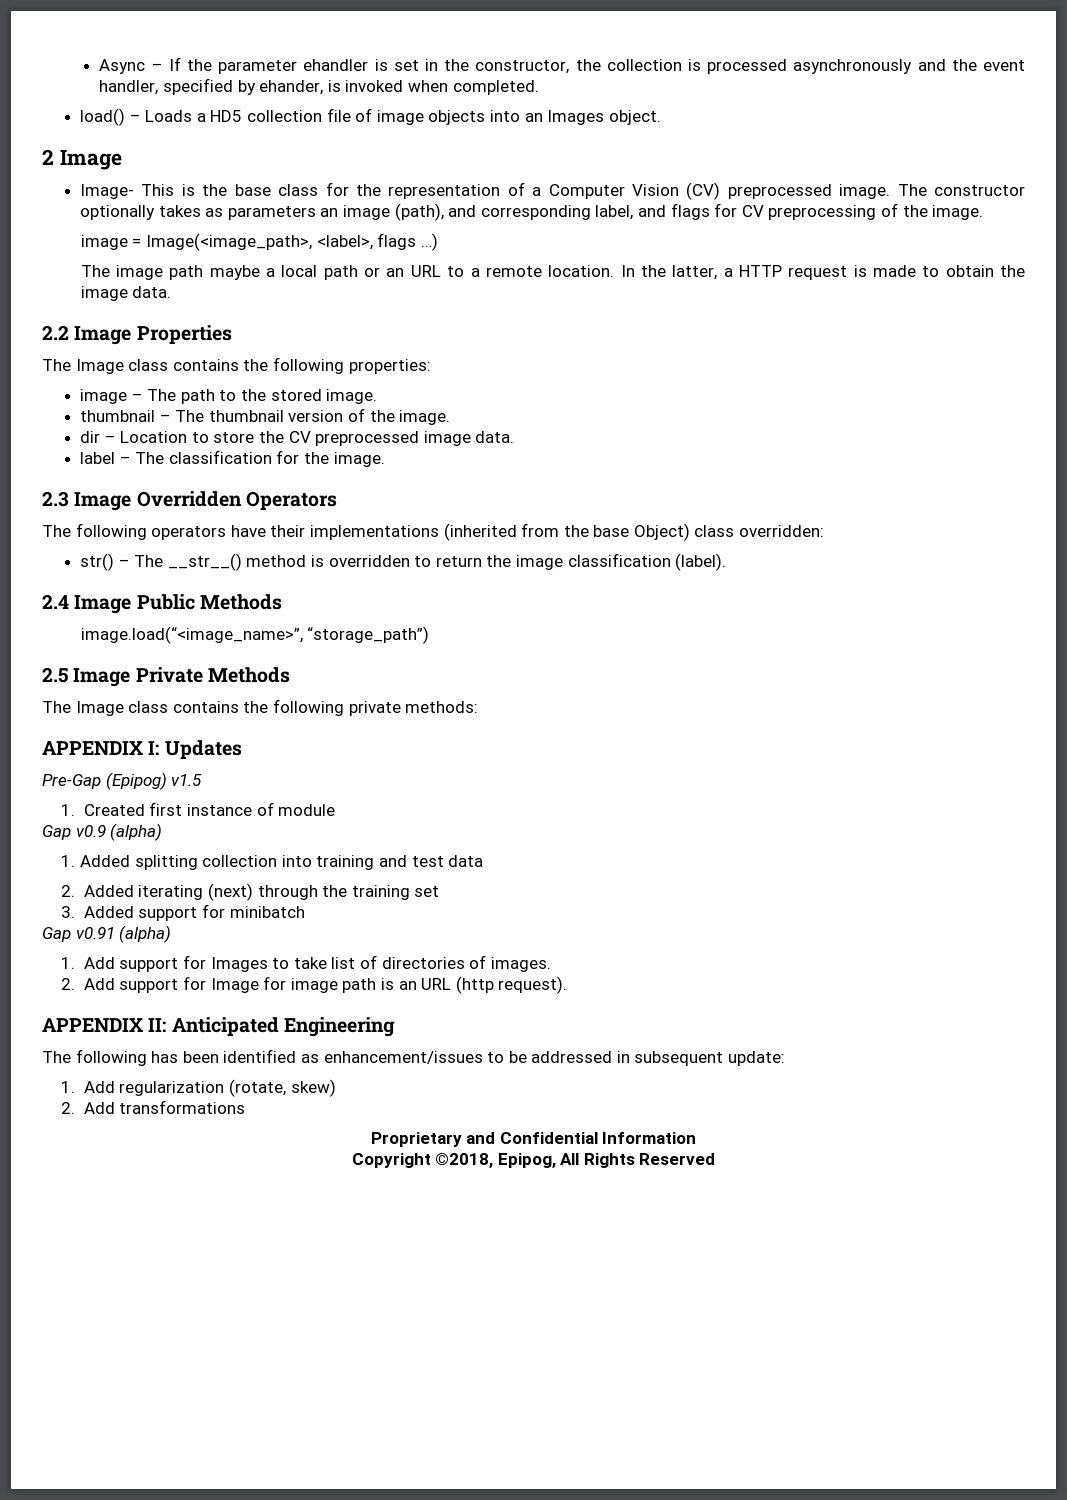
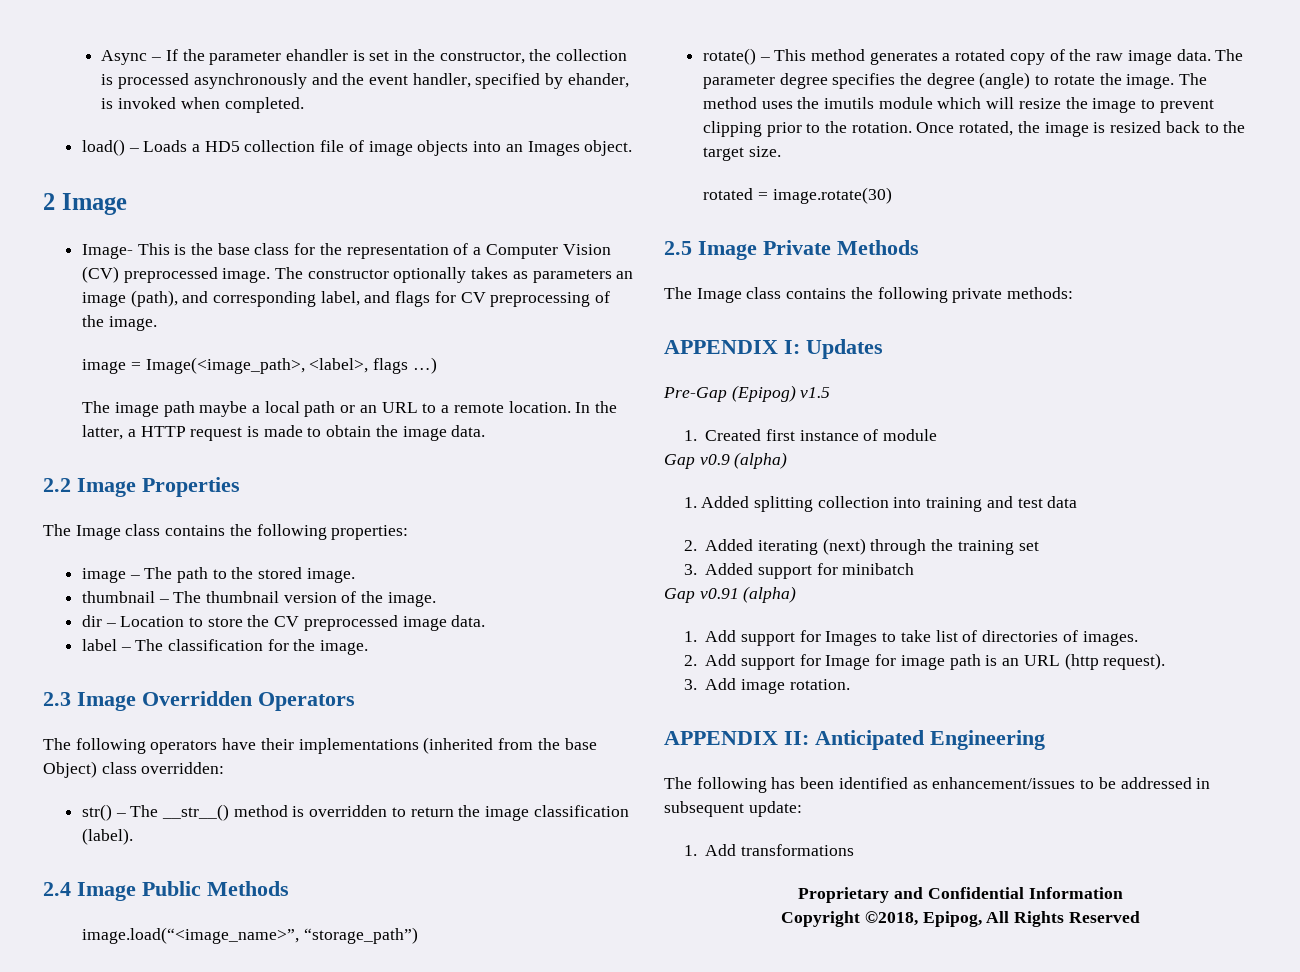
+ rotate() – This method generates a rotated copy of the raw image data. The parameter degree specifies the degree (angle) to rotate the image. The method uses the imutils module which will resize the image to prevent clipping prior to the rotation. Once rotated, the image is resized back to the target size.
+ rotated = image.rotate(30)
+ 3. Add image rotation.
- 1. Add regularization (rotate, skew)
- 2. Add transformations
+ 1. Add transformations

